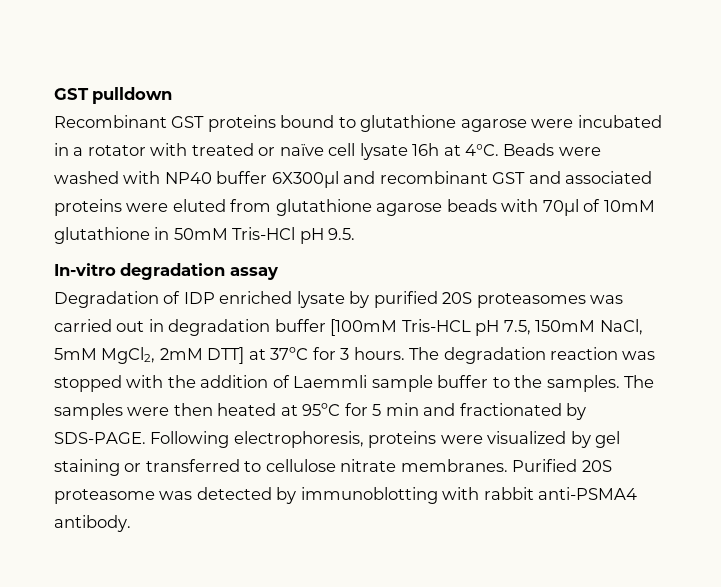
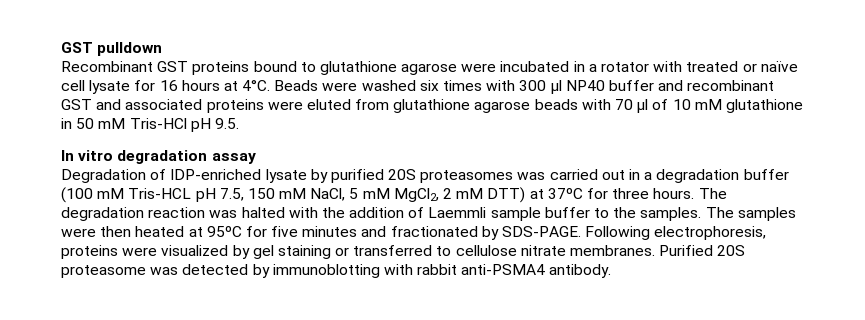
- Recombinant GST proteins bound to glutathione agarose were incubated in a rotator with treated or naïve cell lysate 16h at 4°C.
+ Recombinant GST proteins bound to glutathione agarose were incubated in a rotator with treated or naïve cell lysate for 16 hours at 4°C.
- Beads were washed with NP40 buffer 6X300μl and recombinant GST and associated proteins were eluted from glutathione agarose beads with 70μl of 10mM glutathione in 50mM Tris-HCl pH 9.5.
+ Beads were washed six times with 300 μl NP40 buffer and recombinant GST and associated proteins were eluted from glutathione agarose beads with 70 μl of 10 mM glutathione in 50 mM Tris-HCl pH 9.5.
- In-vitro degradation assay
+ In vitro degradation assay
- Degradation of IDP enriched lysate by purified 20S proteasomes was carried out in degradation buffer [100mM Tris-HCL pH 7.5, 150mM NaCl, 5mM MgCl2, 2mM DTT] at 37ºC for 3 hours.
+ Degradation of IDP-enriched lysate by purified 20S proteasomes was carried out in a degradation buffer (100 mM Tris-HCL pH 7.5, 150 mM NaCl, 5 mM MgCl2, 2 mM DTT) at 37ºC for three hours.
- The degradation reaction was stopped with the addition of Laemmli sample buffer to the samples.
+ The degradation reaction was halted with the addition of Laemmli sample buffer to the samples.
- The samples were then heated at 95ºC for 5 min and fractionated by SDS-PAGE.
+ The samples were then heated at 95ºC for five minutes and fractionated by SDS-PAGE.

